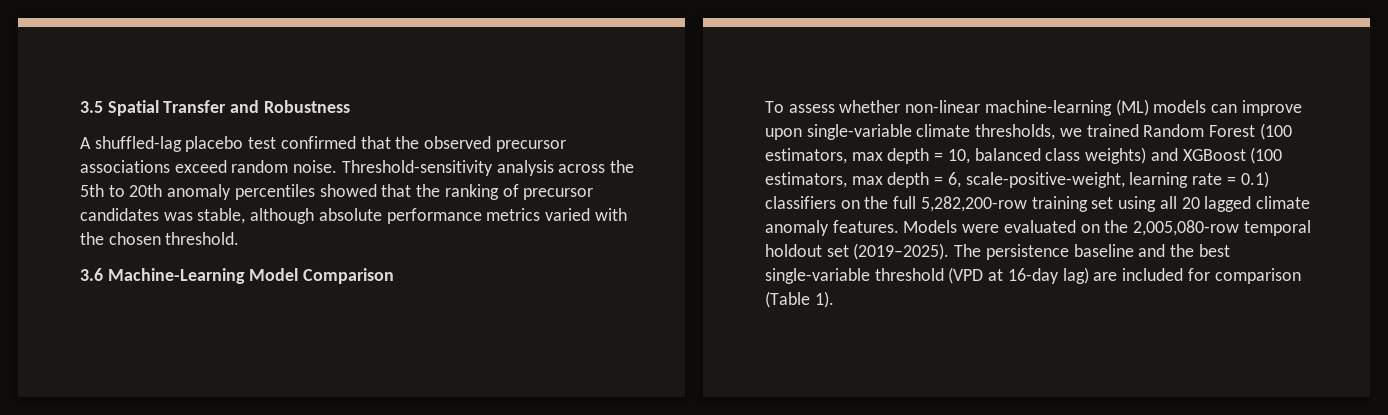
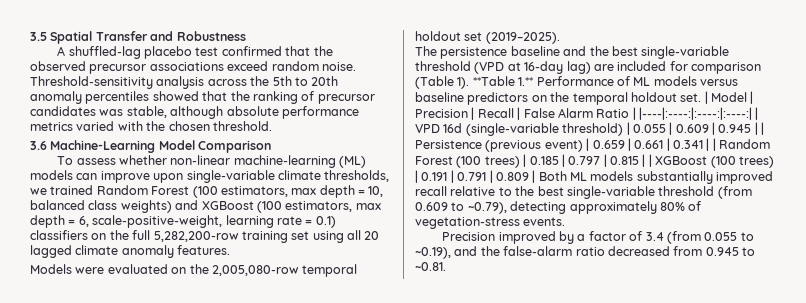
- To assess whether non-linear machine-learning (ML) models can improve upon single-variable climate thresholds, we trained Random Forest (100 estimators, max depth = 10, balanced class weights) and XGBoost (100 estimators, max depth = 6, scale-positive-weight, learning rate = 0.1) classifiers on the full 5,282,200-row training set using all 20 lagged climate anomaly features. Models were evaluated on the 2,005,080-row temporal holdout set (2019–2025). The persistence baseline and the best single-variable threshold (VPD at 16-day lag) are included for comparison (Table 1).
+ To assess whether non-linear machine-learning (ML) models can improve upon single-variable climate thresholds, we trained Random Forest (100 estimators, max depth = 10, balanced class weights) and XGBoost (100 estimators, max depth = 6, scale-positive-weight, learning rate = 0.1) classifiers on the full 5,282,200-row training set using all 20 lagged climate anomaly features.
+ Models were evaluated on the 2,005,080-row temporal holdout set (2019–2025).
+ The persistence baseline and the best single-variable threshold (VPD at 16-day lag) are included for comparison (Table 1).
+ **Table 1.** Performance of ML models versus baseline predictors on the temporal holdout set. | Model | Precision | Recall | False Alarm Ratio | |----|:----:|:----:|:----:| | VPD 16d (single-variable threshold) | 0.055 | 0.609 | 0.945 | | Persistence (previous event) | 0.659 | 0.661 | 0.341 | | Random Forest (100 trees) | 0.185 | 0.797 | 0.815 | | XGBoost (100 trees) | 0.191 | 0.791 | 0.809 | Both ML models substantially improved recall relative to the best single-variable threshold (from 0.609 to ~0.79), detecting approximately 80% of vegetation-stress events.
+ Precision improved by a factor of 3.4 (from 0.055 to ~0.19), and the false-alarm ratio decreased from 0.945 to ~0.81.

